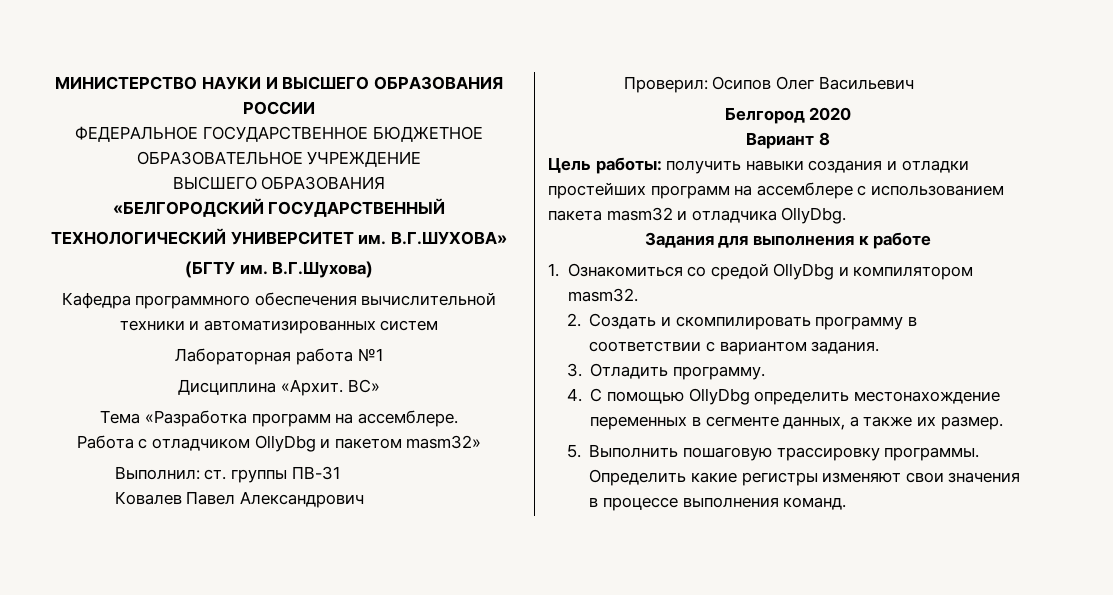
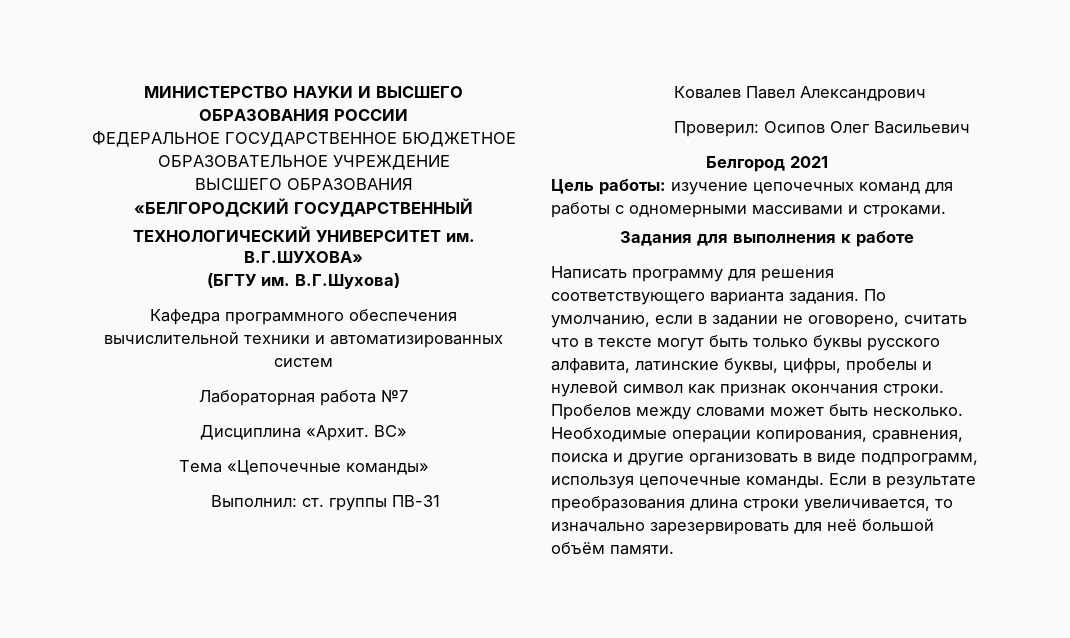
- Лабораторная работа №1
+ Лабораторная работа №7
- Тема «Разработка программ на ассемблере.
- Работа с отладчиком OllyDbg и пакетом masm32»
+ Тема «Цепочечные команды»
- Белгород 2020
- Вариант 8
+ Белгород 2021
- Цель работы: получить навыки создания и отладки простейших программ на ассемблере с использованием пакета masm32 и отладчика OllyDbg.
+ Цель работы: изучение цепочечных команд для работы с одномерными массивами и строками.
- 1. Ознакомиться со средой OllyDbg и компилятором masm32.
- 2. Создать и скомпилировать программу в соответствии с вариантом задания.
- 3. Отладить программу.
- 4. С помощью OllyDbg определить местонахождение переменных в сегменте данных, а также их размер.
- 5. Выполнить пошаговую трассировку программы. Определить какие регистры изменяют свои значения в процессе выполнения команд.
+ Написать программу для решения соответствующего варианта задания. По умолчанию, если в задании не оговорено, считать что в тексте могут быть только буквы русского алфавита, латинские буквы, цифры, пробелы и нулевой символ как признак окончания строки. Пробелов между словами может быть несколько. Необходимые операции копирования, сравнения, поиска и другие организовать в виде подпрограмм, используя цепочечные команды. Если в результате преобразования длина строки увеличивается, то изначально зарезервировать для неё большой объём памяти.

